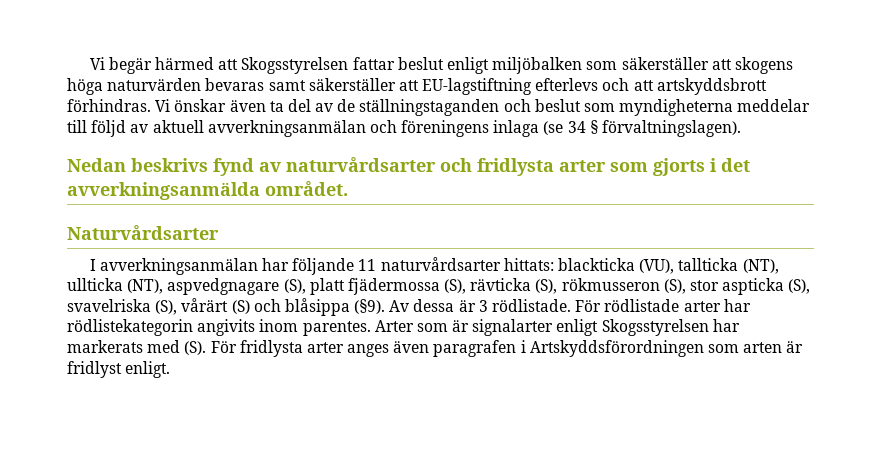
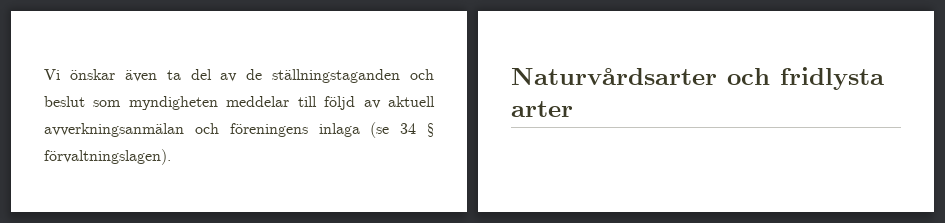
- Vi begär härmed att Skogsstyrelsen fattar beslut enligt miljöbalken som säkerställer att skogens höga naturvärden bevaras samt säkerställer att EU-lagstiftning efterlevs och att artskyddsbrott förhindras. Vi önskar även ta del av de ställningstaganden och beslut som myndigheterna meddelar till följd av aktuell avverkningsanmälan och föreningens inlaga (se 34 § förvaltningslagen).
+ Vi önskar även ta del av de ställningstaganden och beslut som myndigheten meddelar till följd av aktuell avverkningsanmälan och föreningens inlaga (se 34 § förvaltningslagen).
- Nedan beskrivs fynd av naturvårdsarter och fridlysta arter som gjorts i det avverkningsanmälda området.
- Naturvårdsarter
- I avverkningsanmälan har följande 11 naturvårdsarter hittats: blackticka (VU), tallticka (NT), ullticka (NT), aspvedgnagare (S), platt fjädermossa (S), rävticka (S), rökmusseron (S), stor aspticka (S), svavelriska (S), vårärt (S) och blåsippa (§9). Av dessa är 3 rödlistade. För rödlistade arter har rödlistekategorin angivits inom parentes. Arter som är signalarter enligt Skogsstyrelsen har markerats med (S). För fridlysta arter anges även paragrafen i Artskyddsförordningen som arten är fridlyst enligt.
+ Naturvårdsarter och fridlysta arter

